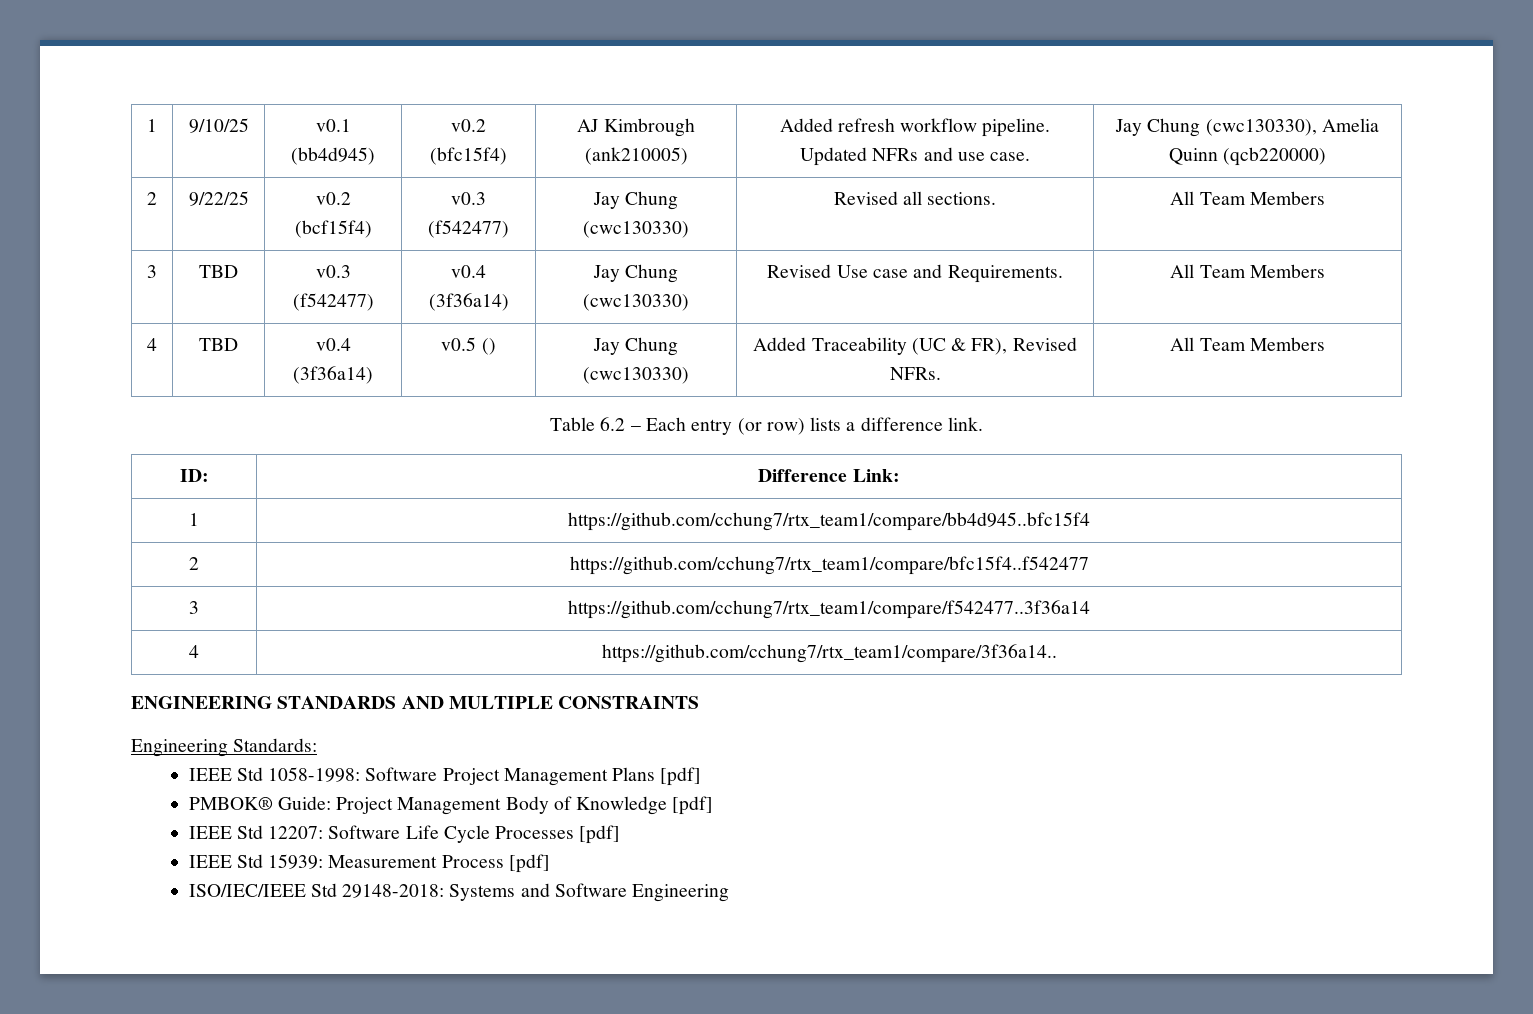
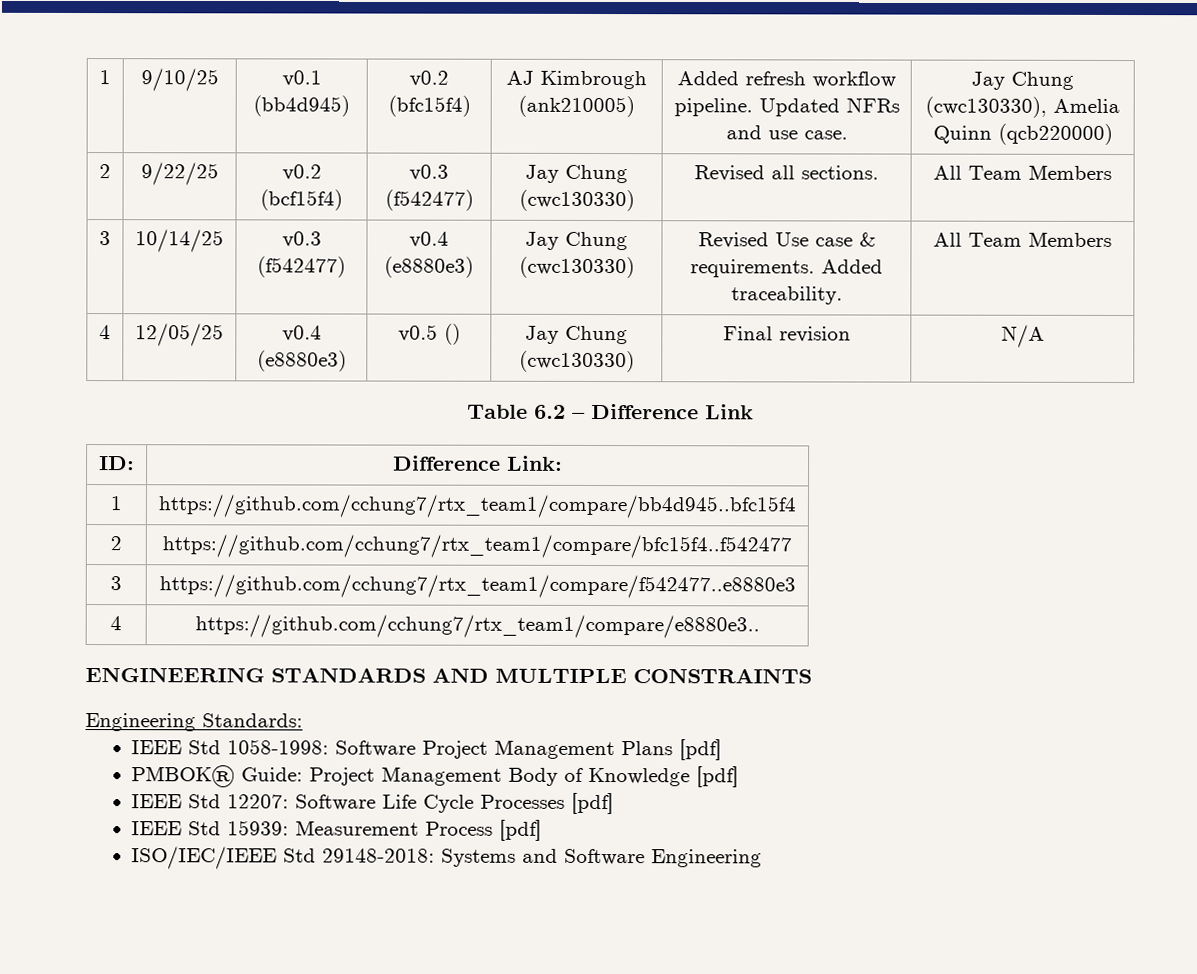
- 3 | TBD | v0.3 (f542477) | v0.4 (3f36a14) | Jay Chung (cwc130330) | Revised Use case and Requirements. | All Team Members
+ 3 | 10/14/25 | v0.3 (f542477) | v0.4 (e8880e3) | Jay Chung (cwc130330) | Revised Use case & requirements. Added traceability. | All Team Members
- 4 | TBD | v0.4 (3f36a14) | v0.5 () | Jay Chung (cwc130330) | Added Traceability (UC & FR), Revised NFRs. | All Team Members
- Table 6.2 – Each entry (or row) lists a difference link.
+ 4 | 12/05/25 | v0.4 (e8880e3) | v0.5 () | Jay Chung (cwc130330) | Final revision | N/A
+ Table 6.2 – Difference Link
- 3 | https://github.com/cchung7/rtx_team1/compare/f542477..3f36a14
- 4 | https://github.com/cchung7/rtx_team1/compare/3f36a14..
+ 3 | https://github.com/cchung7/rtx_team1/compare/f542477..e8880e3
+ 4 | https://github.com/cchung7/rtx_team1/compare/e8880e3..

